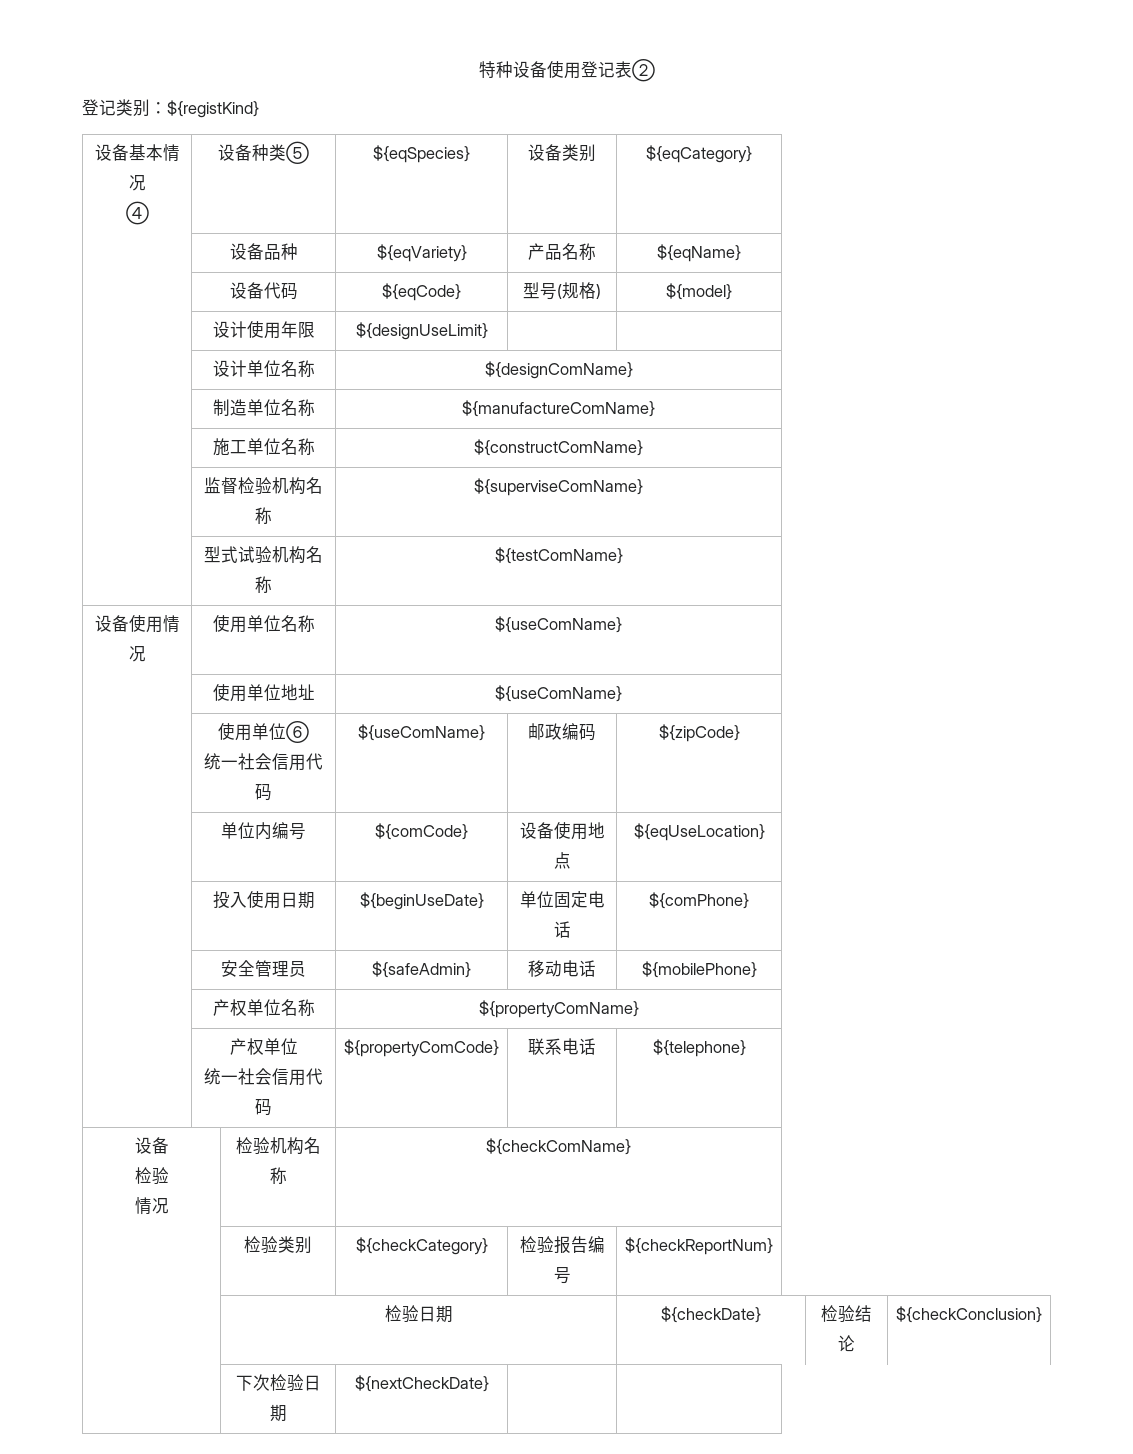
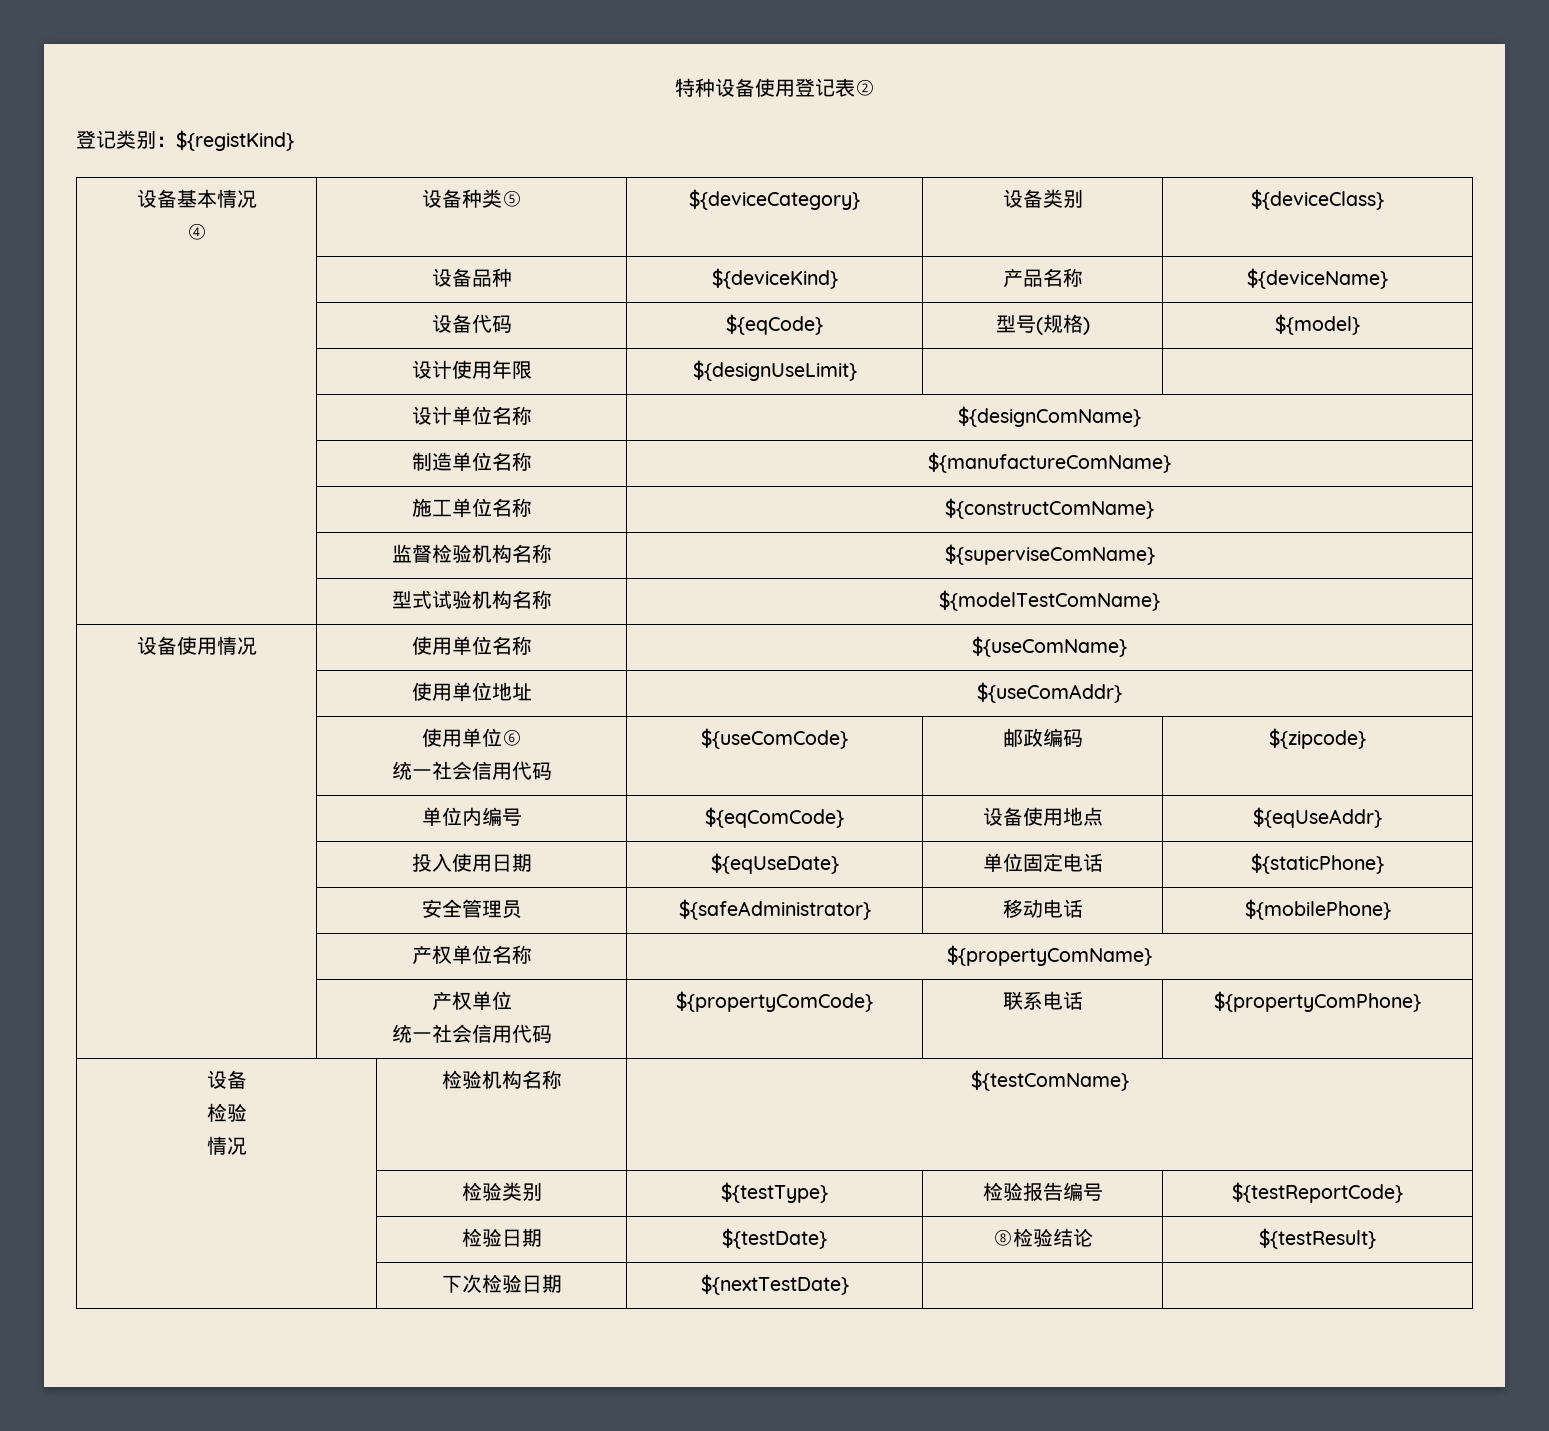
  设备基本情况
- ④ | 设备种类⑤ | ${eqSpecies} | 设备类别 | ${eqCategory}
+ ④ | 设备种类⑤ | ${deviceCategory} | 设备类别 | ${deviceClass}
- | 设备品种 | ${eqVariety} | 产品名称 | ${eqName}
+ | 设备品种 | ${deviceKind} | 产品名称 | ${deviceName}
- | 型式试验机构名称 | ${testComName}
+ | 型式试验机构名称 | ${modelTestComName}
- | 使用单位地址 | ${useComName}
+ | 使用单位地址 | ${useComAddr}
  | 使用单位⑥
- 统一社会信用代码 | ${useComName} | 邮政编码 | ${zipCode}
+ 统一社会信用代码 | ${useComCode} | 邮政编码 | ${zipcode}
- | 单位内编号 | ${comCode} | 设备使用地点 | ${eqUseLocation}
+ | 单位内编号 | ${eqComCode} | 设备使用地点 | ${eqUseAddr}
- | 投入使用日期 | ${beginUseDate} | 单位固定电话 | ${comPhone}
+ | 投入使用日期 | ${eqUseDate} | 单位固定电话 | ${staticPhone}
- | 安全管理员 | ${safeAdmin} | 移动电话 | ${mobilePhone}
+ | 安全管理员 | ${safeAdministrator} | 移动电话 | ${mobilePhone}
  | 产权单位名称 | ${propertyComName}
  | 产权单位
- 统一社会信用代码 | ${propertyComCode} | 联系电话 | ${telephone}
+ 统一社会信用代码 | ${propertyComCode} | 联系电话 | ${propertyComPhone}
  设备
  检验
- 情况 | 检验机构名称 | ${checkComName}
+ 情况 | 检验机构名称 | ${testComName}
- | 检验类别 | ${checkCategory} | 检验报告编号 | ${checkReportNum}
- | 检验日期 | ${checkDate} | 检验结论 | ${checkConclusion}
+ | 检验类别 | ${testType} | 检验报告编号 | ${testReportCode}
+ | 检验日期 | ${testDate} | ⑧检验结论 | ${testResult}
- | 下次检验日期 | ${nextCheckDate} | |
+ | 下次检验日期 | ${nextTestDate} | |

